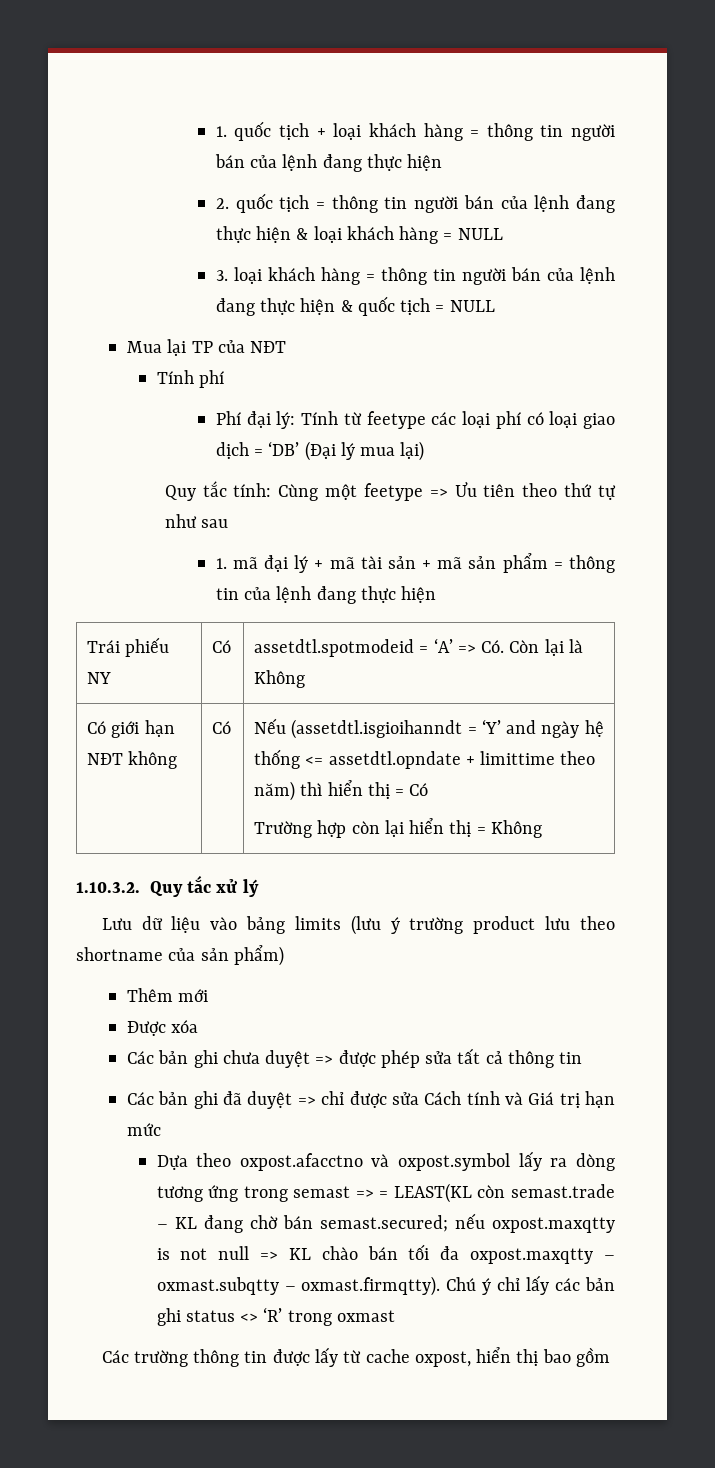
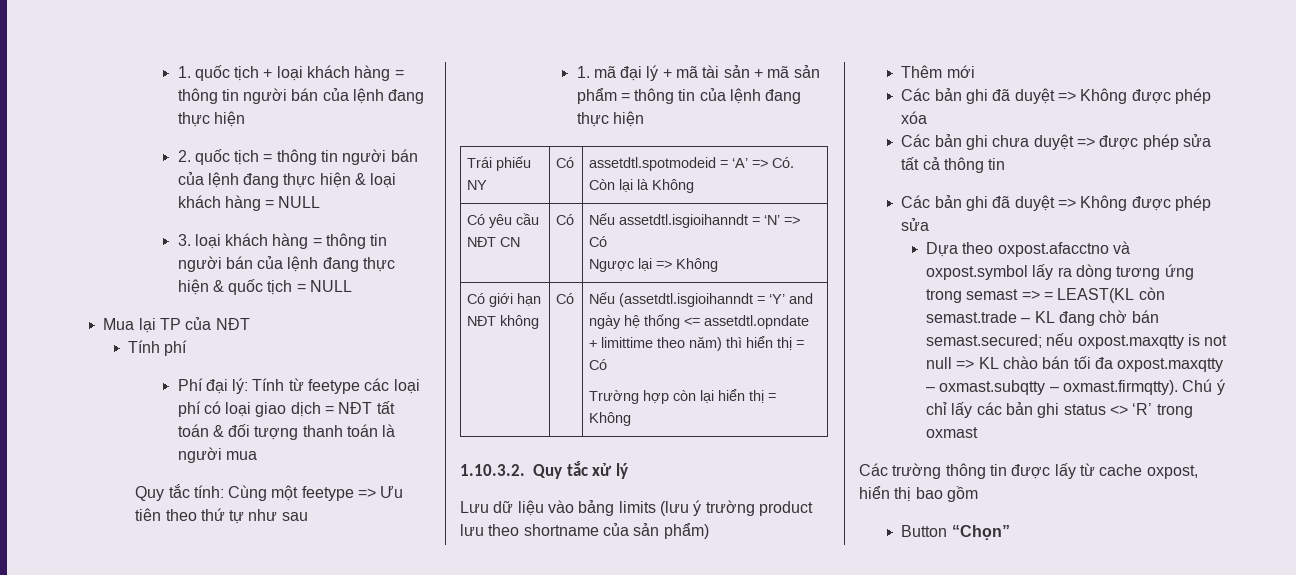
- Phí đại lý: Tính từ feetype các loại phí có loại giao dịch = ‘DB’ (Đại lý mua lại)
+ Phí đại lý: Tính từ feetype các loại phí có loại giao dịch = NĐT tất toán & đối tượng thanh toán là người mua
+ Có yêu cầu NĐT CN | Có | Nếu assetdtl.isgioihanndt = ‘N’ => Có
+ Ngược lại => Không
- Được xóa
+ Các bản ghi đã duyệt => Không được phép xóa
- Các bản ghi đã duyệt => chỉ được sửa Cách tính và Giá trị hạn mức
+ Các bản ghi đã duyệt => Không được phép sửa
+ Button “Chọn”

